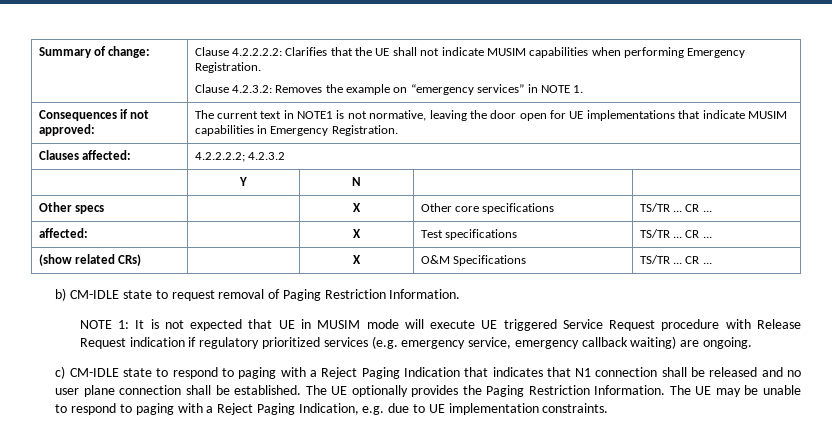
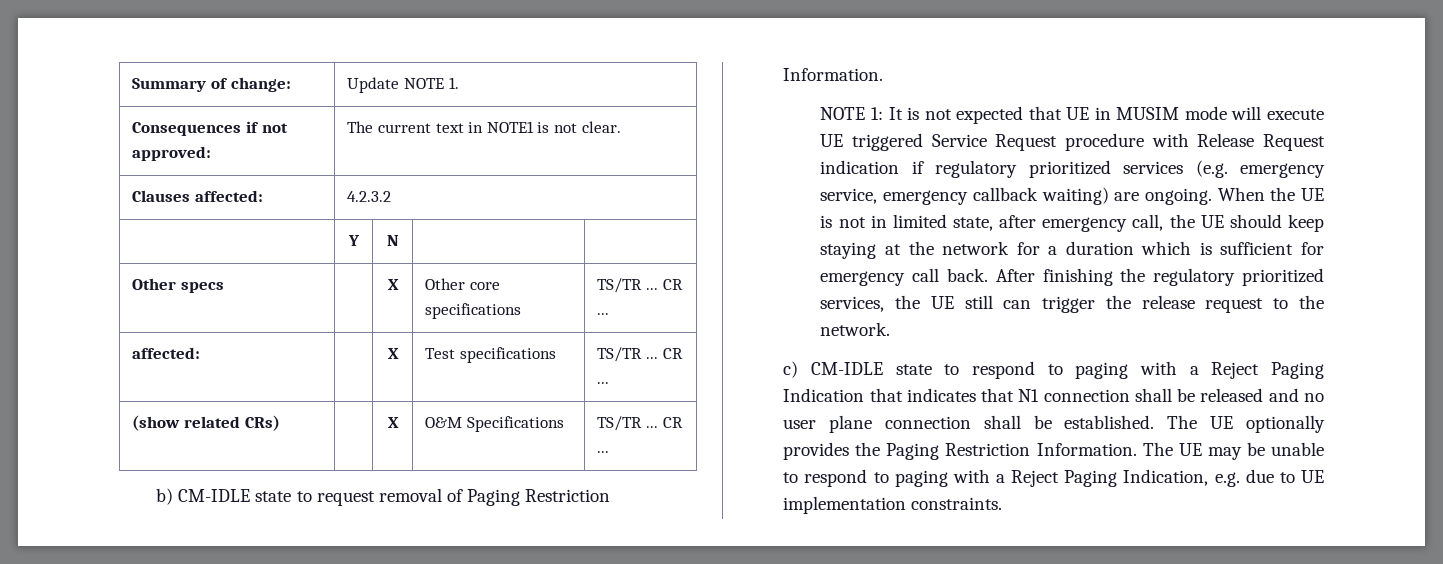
- Summary of change: | Clause 4.2.2.2.2: Clarifies that the UE shall not indicate MUSIM capabilities when performing Emergency Registration.
- Clause 4.2.3.2: Removes the example on “emergency services” in NOTE 1.
+ Summary of change: | Update NOTE 1.
- Consequences if not approved: | The current text in NOTE1 is not normative, leaving the door open for UE implementations that indicate MUSIM capabilities in Emergency Registration.
+ Consequences if not approved: | The current text in NOTE1 is not clear.
- Clauses affected: | 4.2.2.2.2; 4.2.3.2
+ Clauses affected: | 4.2.3.2
+ When the UE is not in limited state, after emergency call, the UE should keep staying at the network for a duration which is sufficient for emergency call back. After finishing the regulatory prioritized services, the UE still can trigger the release request to the network.

